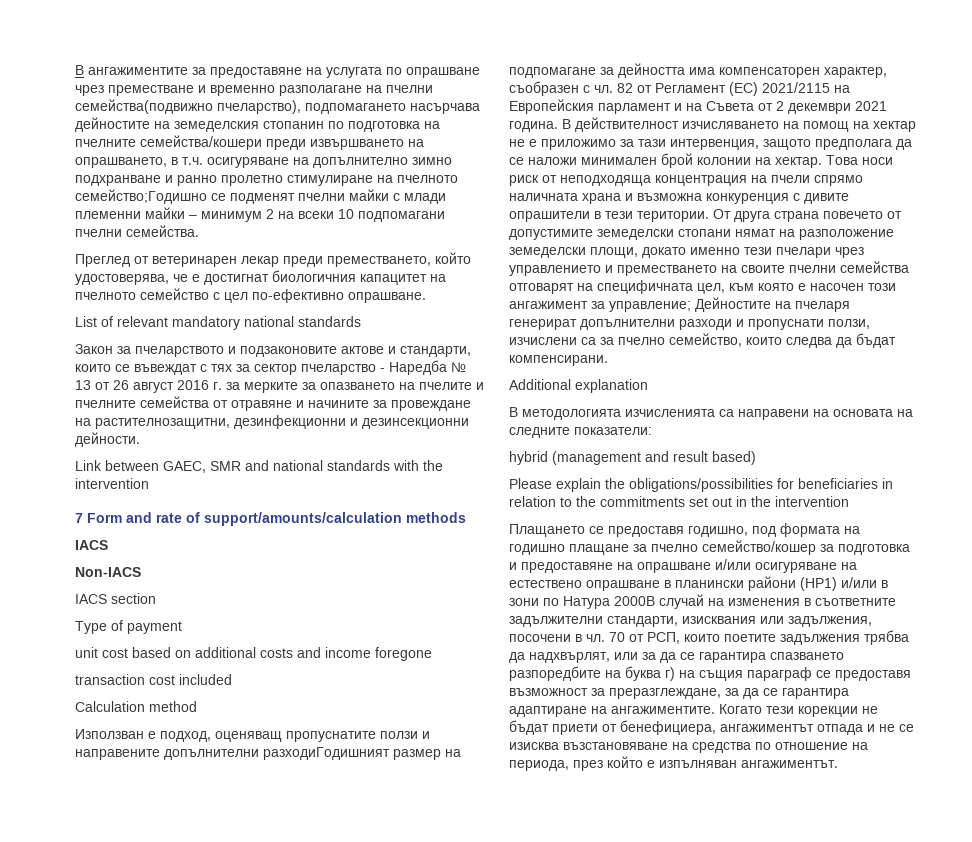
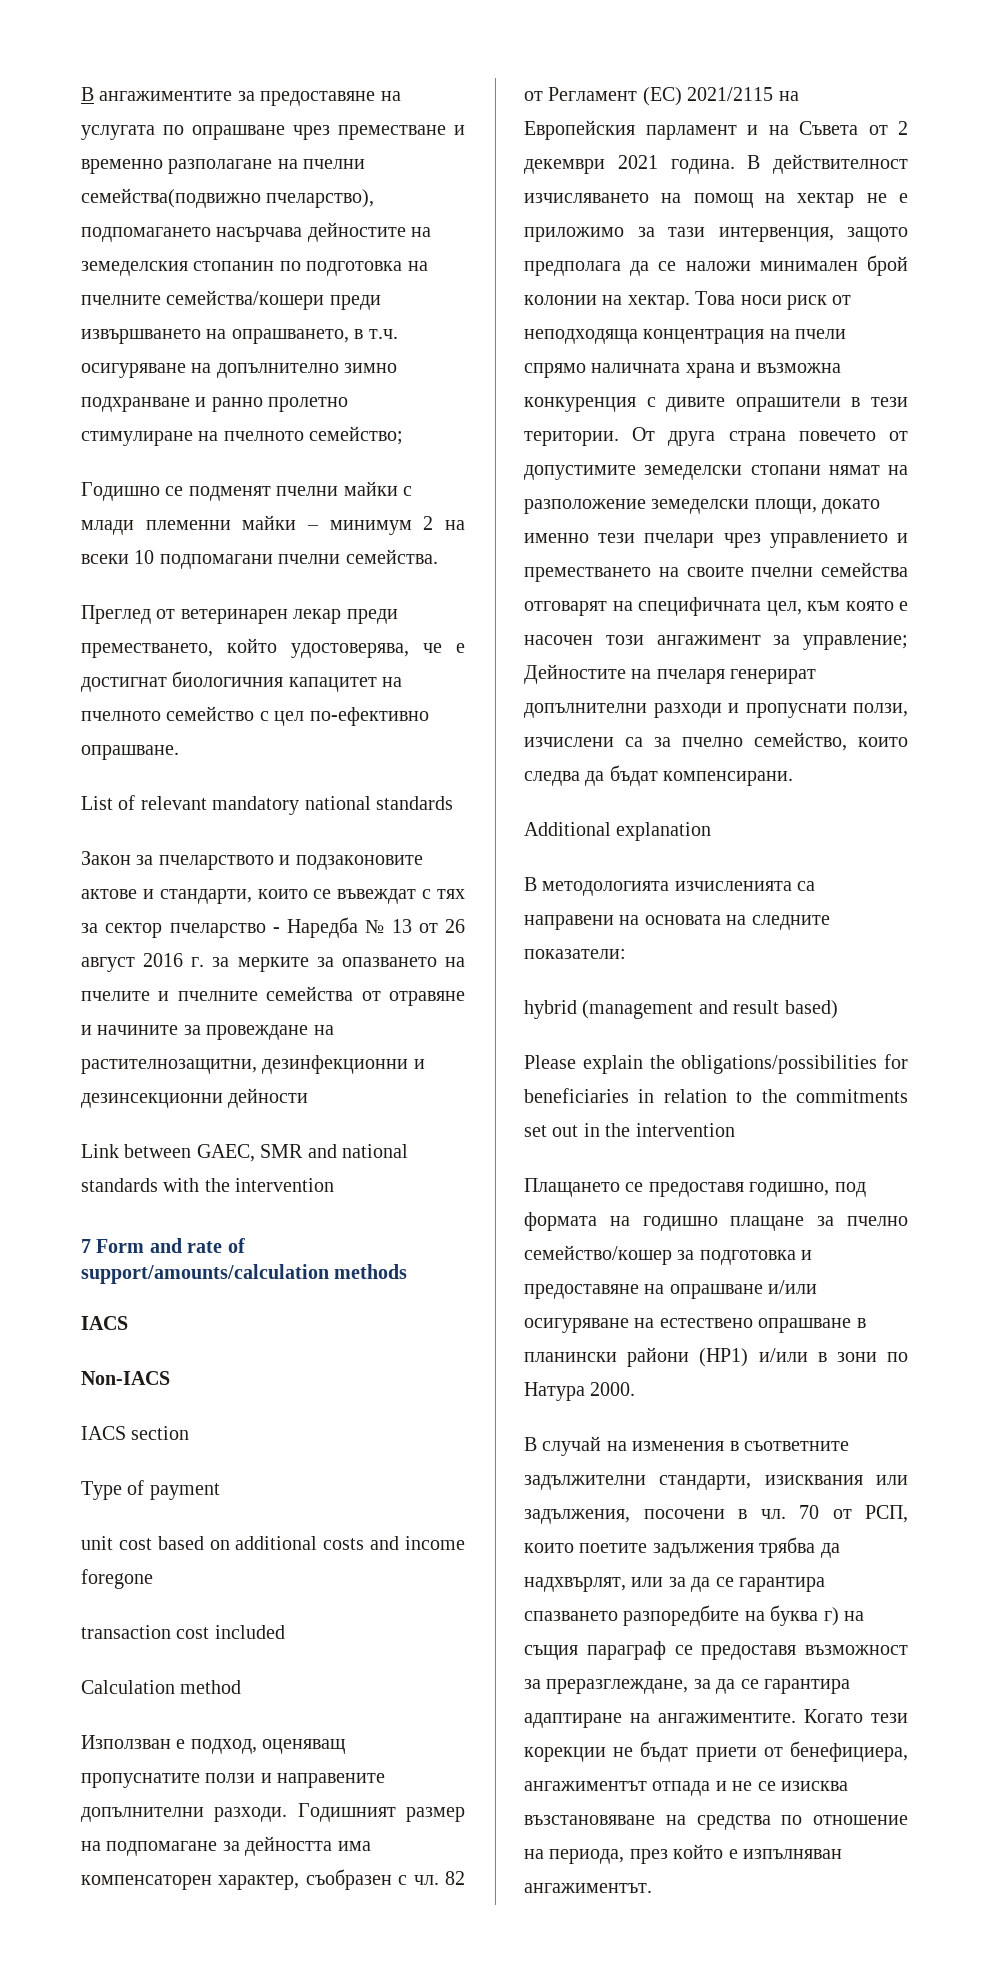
- В ангажиментите за предоставяне на услугата по опрашване чрез преместване и временно разполагане на пчелни семейства(подвижно пчеларство), подпомагането насърчава дейностите на земеделския стопанин по подготовка на пчелните семейства/кошери преди извършването на опрашването, в т.ч. осигуряване на допълнително зимно подхранване и ранно пролетно стимулиране на пчелното семейство;Годишно се подменят пчелни майки с млади племенни майки – минимум 2 на всеки 10 подпомагани пчелни семейства.
+ В ангажиментите за предоставяне на услугата по опрашване чрез преместване и временно разполагане на пчелни семейства(подвижно пчеларство), подпомагането насърчава дейностите на земеделския стопанин по подготовка на пчелните семейства/кошери преди извършването на опрашването, в т.ч. осигуряване на допълнително зимно подхранване и ранно пролетно стимулиране на пчелното семейство;
+ Годишно се подменят пчелни майки с млади племенни майки – минимум 2 на всеки 10 подпомагани пчелни семейства.
- Закон за пчеларството и подзаконовите актове и стандарти, които се въвеждат с тях за сектор пчеларство - Наредба № 13 от 26 август 2016 г. за мерките за опазването на пчелите и пчелните семейства от отравяне и начините за провеждане на растителнозащитни, дезинфекционни и дезинсекционни дейности.
+ Закон за пчеларството и подзаконовите актове и стандарти, които се въвеждат с тях за сектор пчеларство - Наредба № 13 от 26 август 2016 г. за мерките за опазването на пчелите и пчелните семейства от отравяне и начините за провеждане на растителнозащитни, дезинфекционни и дезинсекционни дейности
- Използван е подход, оценяващ пропуснатите ползи и направените допълнителни разходиГодишният размер на подпомагане за дейността има компенсаторен характер, съобразен с чл.
+ Използван е подход, оценяващ пропуснатите ползи и направените допълнителни разходи. Годишният размер на подпомагане за дейността има компенсаторен характер, съобразен с чл.
- Плащането се предоставя годишно, под формата на годишно плащане за пчелно семейство/кошер за подготовка и предоставяне на опрашване и/или осигуряване на естествено опрашване в планински райони (НР1) и/или в зони по Натура 2000В случай на изменения в съответните задължителни стандарти, изисквания или задължения, посочени в чл.
+ Плащането се предоставя годишно, под формата на годишно плащане за пчелно семейство/кошер за подготовка и предоставяне на опрашване и/или осигуряване на естествено опрашване в планински райони (НР1) и/или в зони по Натура 2000.
+ В случай на изменения в съответните задължителни стандарти, изисквания или задължения, посочени в чл.

